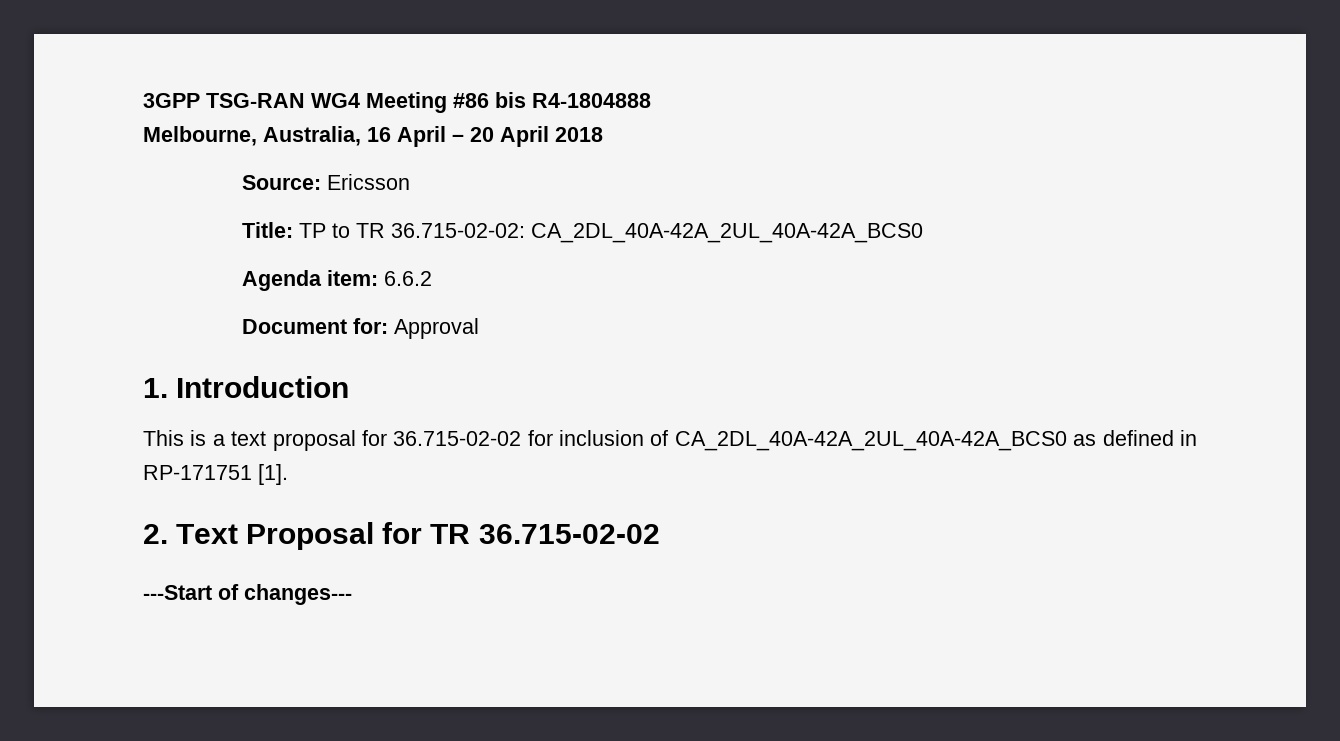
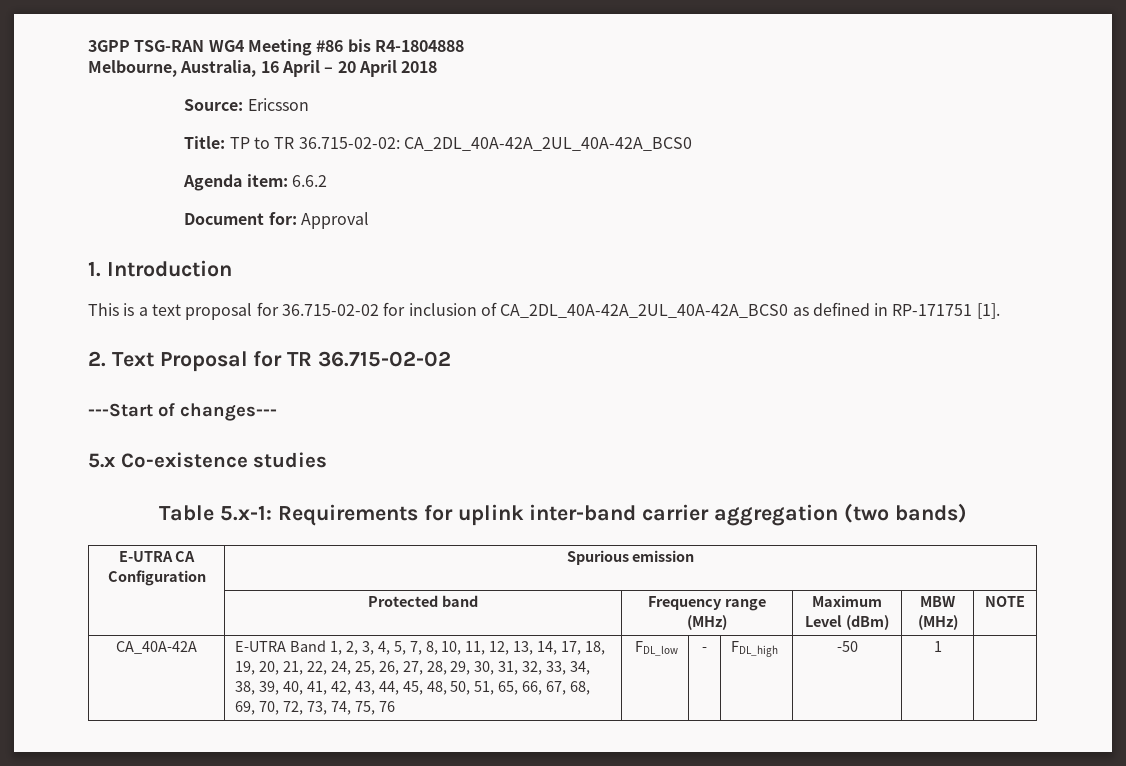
+ 5.x Co-existence studies
+ Table 5.x-1: Requirements for uplink inter-band carrier aggregation (two bands)
+ E-UTRA CA Configuration | Spurious emission
+ | Protected band | Frequency range (MHz) | Maximum Level (dBm) | MBW (MHz) | NOTE
+ CA_40A-42A | E-UTRA Band 1, 2, 3, 4, 5, 7, 8, 10, 11, 12, 13, 14, 17, 18, 19, 20, 21, 22, 24, 25, 26, 27, 28, 29, 30, 31, 32, 33, 34, 38, 39, 40, 41, 42, 43, 44, 45, 48, 50, 51, 65, 66, 67, 68, 69, 70, 72, 73, 74, 75, 76 | FDL_low | - | FDL_high | -50 | 1

